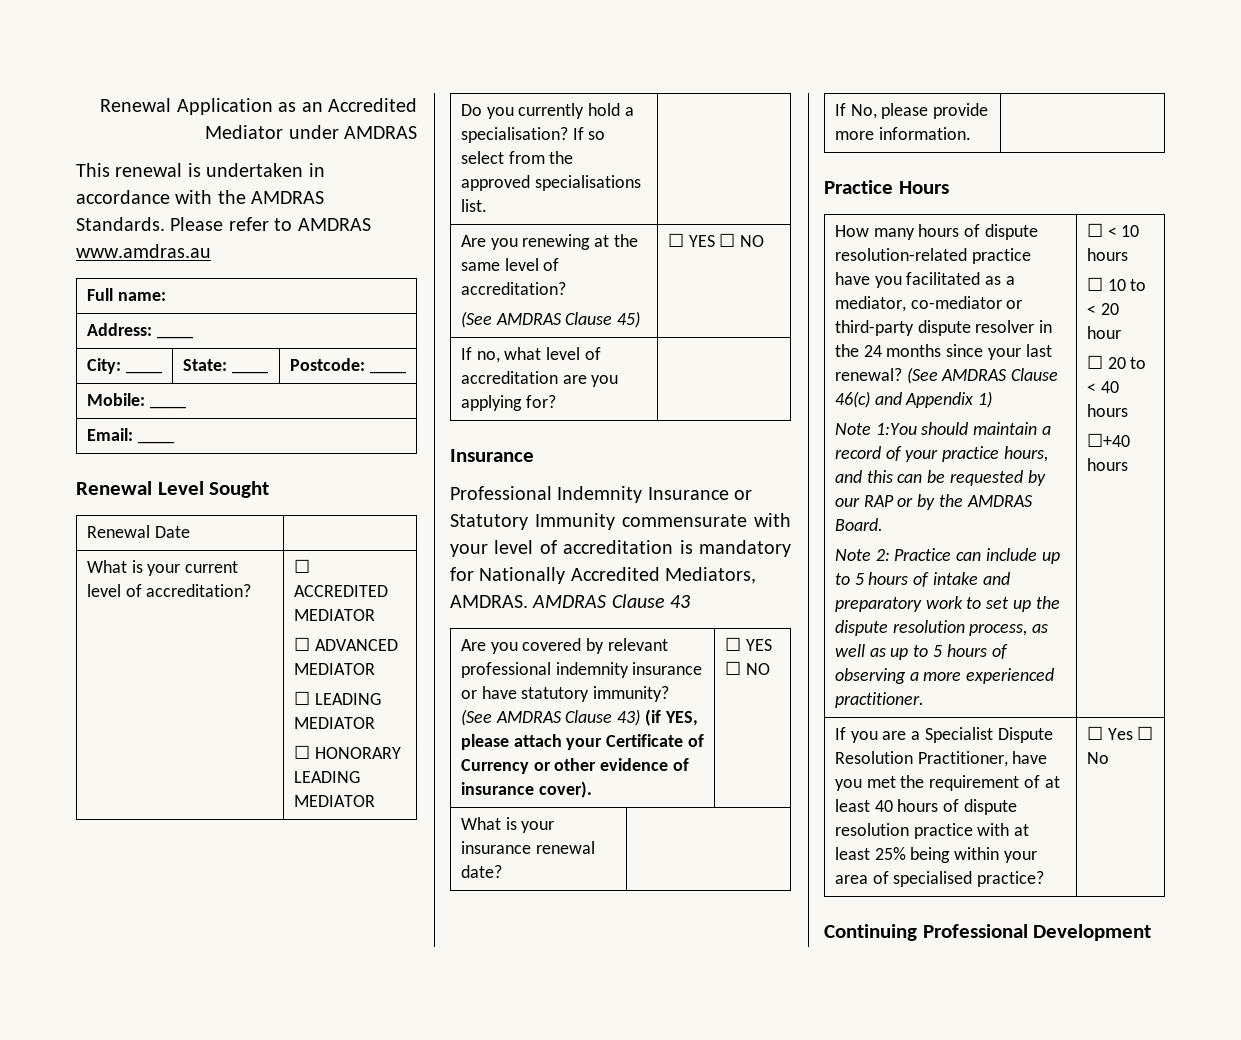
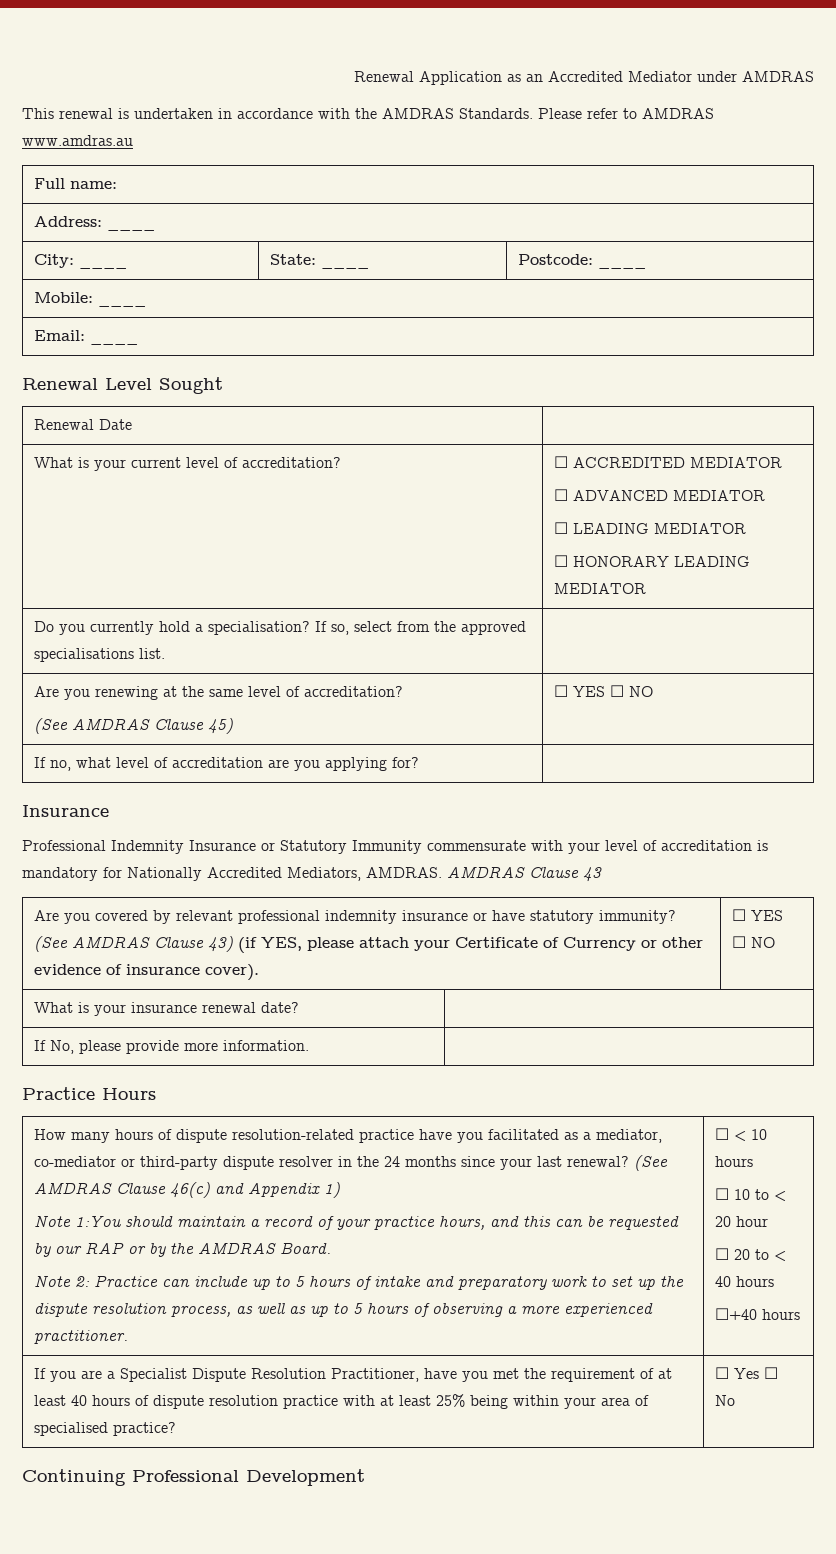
- Do you currently hold a specialisation? If so select from the approved specialisations list. |
+ Do you currently hold a specialisation? If so, select from the approved specialisations list. |

